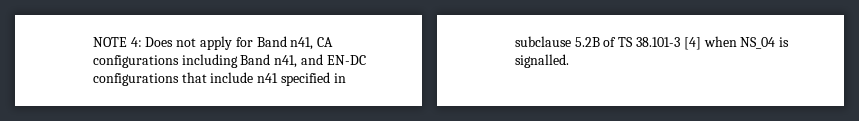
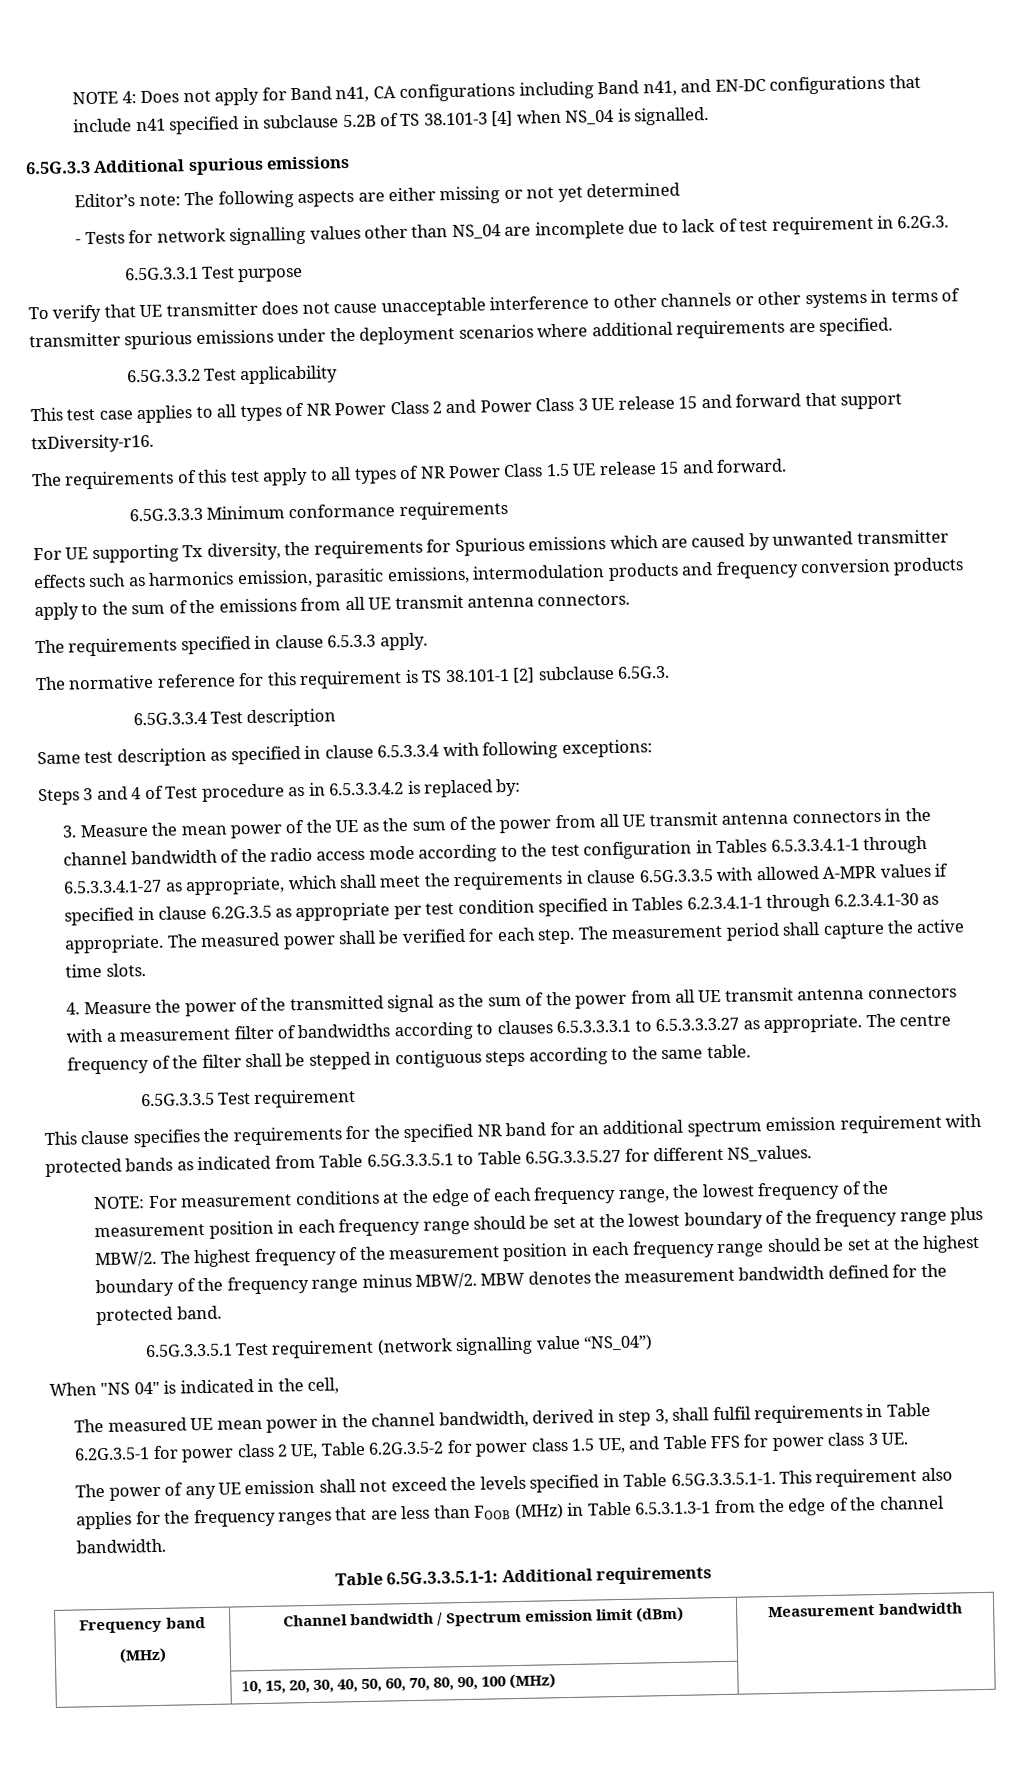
+ 6.5G.3.3 Additional spurious emissions
+ Editor’s note: The following aspects are either missing or not yet determined
+ - Tests for network signalling values other than NS_04 are incomplete due to lack of test requirement in 6.2G.3.
+ 6.5G.3.3.1 Test purpose
+ To verify that UE transmitter does not cause unacceptable interference to other channels or other systems in terms of transmitter spurious emissions under the deployment scenarios where additional requirements are specified.
+ 6.5G.3.3.2 Test applicability
+ This test case applies to all types of NR Power Class 2 and Power Class 3 UE release 15 and forward that support txDiversity-r16.
+ The requirements of this test apply to all types of NR Power Class 1.5 UE release 15 and forward.
+ 6.5G.3.3.3 Minimum conformance requirements
+ For UE supporting Tx diversity, the requirements for Spurious emissions which are caused by unwanted transmitter effects such as harmonics emission, parasitic emissions, intermodulation products and frequency conversion products apply to the sum of the emissions from all UE transmit antenna connectors.
+ The requirements specified in clause 6.5.3.3 apply.
+ The normative reference for this requirement is TS 38.101-1 [2] subclause 6.5G.3.
+ 6.5G.3.3.4 Test description
+ Same test description as specified in clause 6.5.3.3.4 with following exceptions:
+ Steps 3 and 4 of Test procedure as in 6.5.3.3.4.2 is replaced by:
+ 3. Measure the mean power of the UE as the sum of the power from all UE transmit antenna connectors in the channel bandwidth of the radio access mode according to the test configuration in Tables 6.5.3.3.4.1-1 through 6.5.3.3.4.1-27 as appropriate, which shall meet the requirements in clause 6.5G.3.3.5 with allowed A-MPR values if specified in clause 6.2G.3.5 as appropriate per test condition specified in Tables 6.2.3.4.1-1 through 6.2.3.4.1-30 as appropriate. The measured power shall be verified for each step. The measurement period shall capture the active time slots.
+ 4. Measure the power of the transmitted signal as the sum of the power from all UE transmit antenna connectors with a measurement filter of bandwidths according to clauses 6.5.3.3.3.1 to 6.5.3.3.3.27 as appropriate. The centre frequency of the filter shall be stepped in contiguous steps according to the same table.
+ 6.5G.3.3.5 Test requirement
+ This clause specifies the requirements for the specified NR band for an additional spectrum emission requirement with protected bands as indicated from Table 6.5G.3.3.5.1 to Table 6.5G.3.3.5.27 for different NS_values.
+ NOTE: For measurement conditions at the edge of each frequency range, the lowest frequency of the measurement position in each frequency range should be set at the lowest boundary of the frequency range plus MBW/2. The highest frequency of the measurement position in each frequency range should be set at the highest boundary of the frequency range minus MBW/2. MBW denotes the measurement bandwidth defined for the protected band.
+ 6.5G.3.3.5.1 Test requirement (network signalling value “NS_04”)
+ When "NS 04" is indicated in the cell,
+ The measured UE mean power in the channel bandwidth, derived in step 3, shall fulfil requirements in Table 6.2G.3.5-1 for power class 2 UE, Table 6.2G.3.5-2 for power class 1.5 UE, and Table FFS for power class 3 UE.
+ The power of any UE emission shall not exceed the levels specified in Table 6.5G.3.3.5.1-1. This requirement also applies for the frequency ranges that are less than FOOB (MHz) in Table 6.5.3.1.3-1 from the edge of the channel bandwidth.
+ Table 6.5G.3.3.5.1-1: Additional requirements
+ Frequency band
+ (MHz) | Channel bandwidth / Spectrum emission limit (dBm) | Measurement bandwidth
+ | 10, 15, 20, 30, 40, 50, 60, 70, 80, 90, 100 (MHz) |

